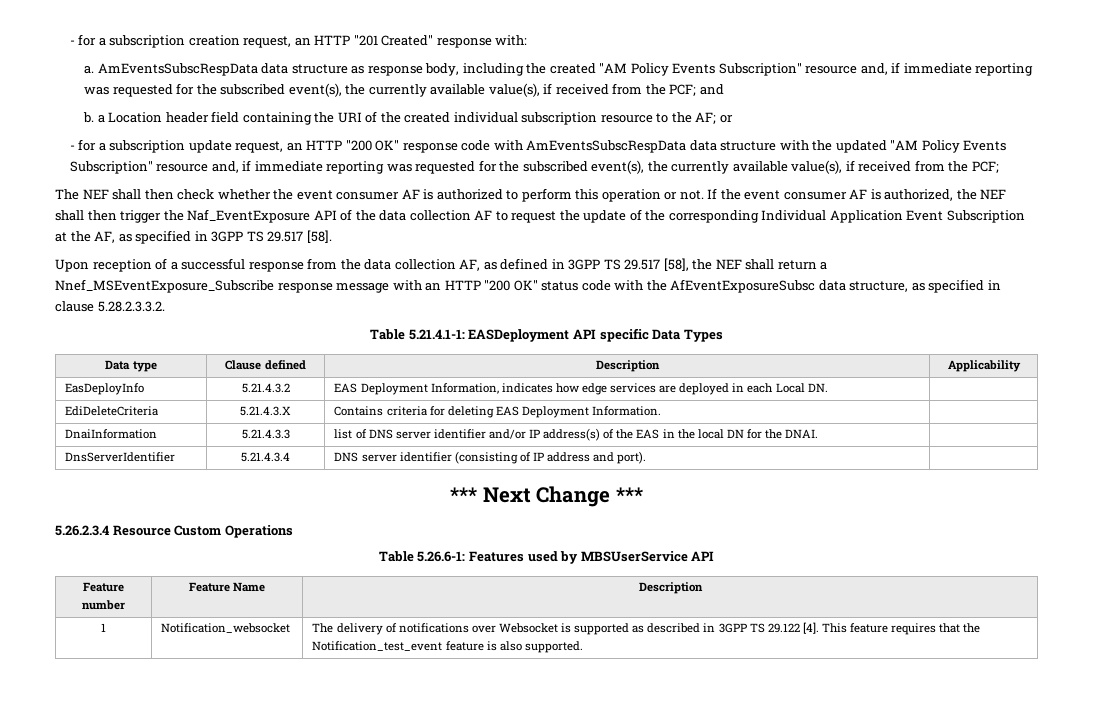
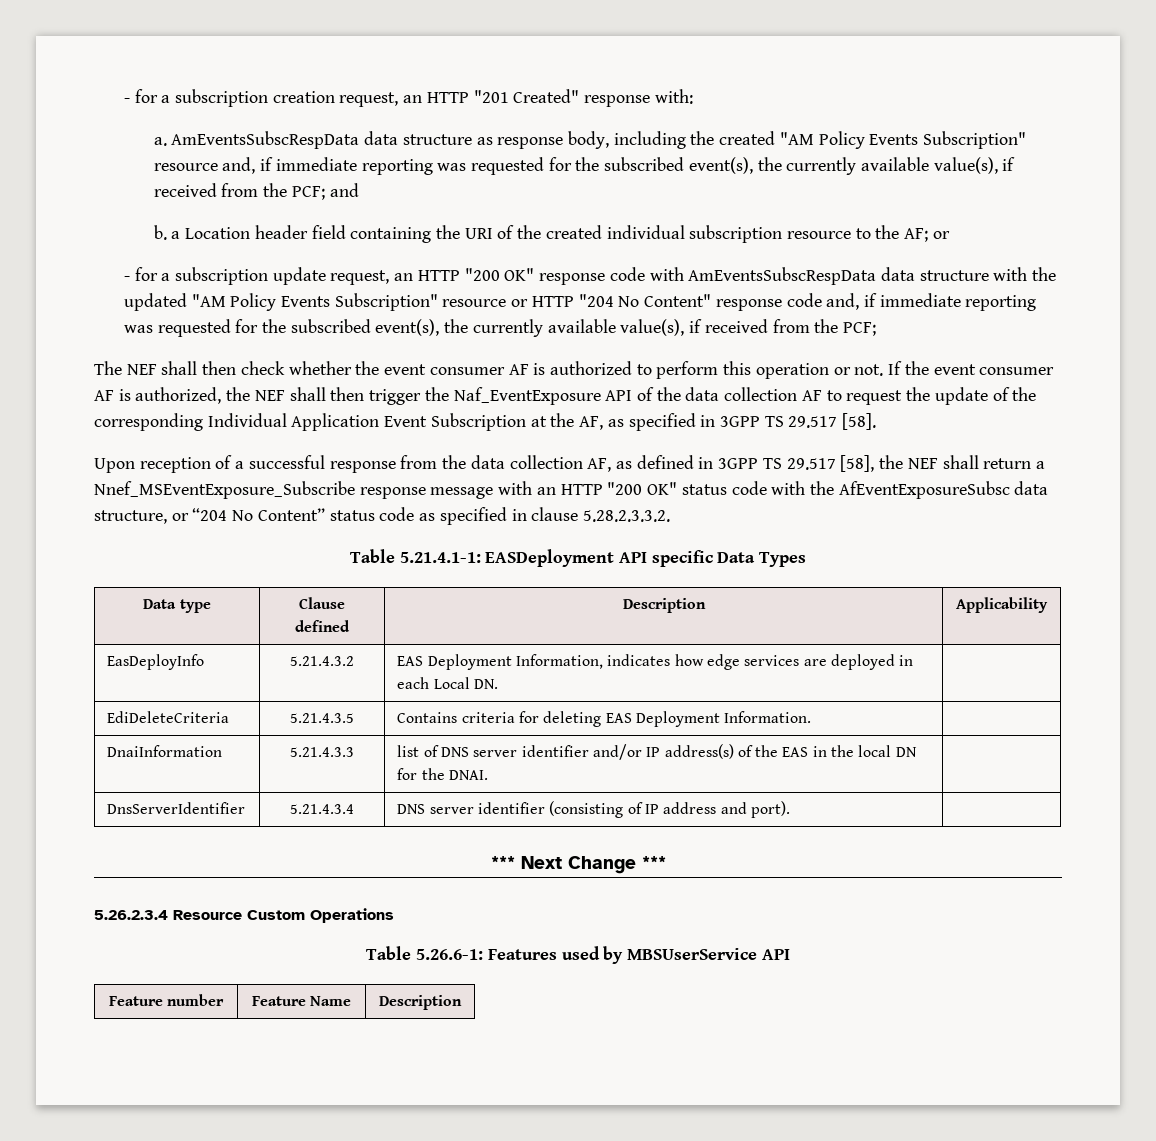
- - for a subscription update request, an HTTP "200 OK" response code with AmEventsSubscRespData data structure with the updated "AM Policy Events Subscription" resource and, if immediate reporting was requested for the subscribed event(s), the currently available value(s), if received from the PCF;
+ - for a subscription update request, an HTTP "200 OK" response code with AmEventsSubscRespData data structure with the updated "AM Policy Events Subscription" resource or HTTP "204 No Content" response code and, if immediate reporting was requested for the subscribed event(s), the currently available value(s), if received from the PCF;
- Upon reception of a successful response from the data collection AF, as defined in 3GPP TS 29.517 [58], the NEF shall return a Nnef_MSEventExposure_Subscribe response message with an HTTP "200 OK" status code with the AfEventExposureSubsc data structure, as specified in clause 5.28.2.3.3.2.
+ Upon reception of a successful response from the data collection AF, as defined in 3GPP TS 29.517 [58], the NEF shall return a Nnef_MSEventExposure_Subscribe response message with an HTTP "200 OK" status code with the AfEventExposureSubsc data structure, or “204 No Content” status code as specified in clause 5.28.2.3.3.2.
- EdiDeleteCriteria | 5.21.4.3.X | Contains criteria for deleting EAS Deployment Information. |
+ EdiDeleteCriteria | 5.21.4.3.5 | Contains criteria for deleting EAS Deployment Information. |
- 1 | Notification_websocket | The delivery of notifications over Websocket is supported as described in 3GPP TS 29.122 [4]. This feature requires that the Notification_test_event feature is also supported.

